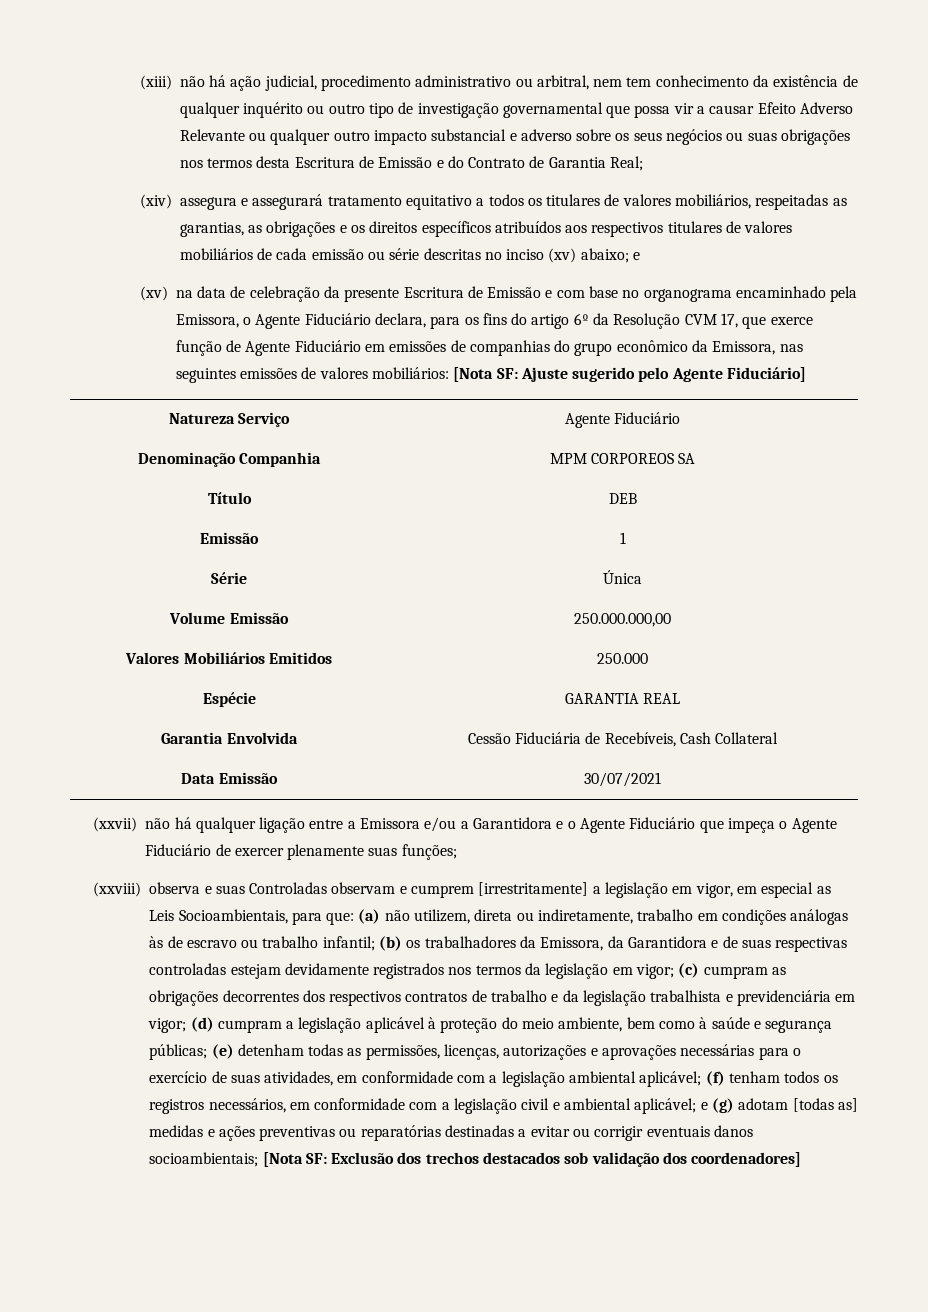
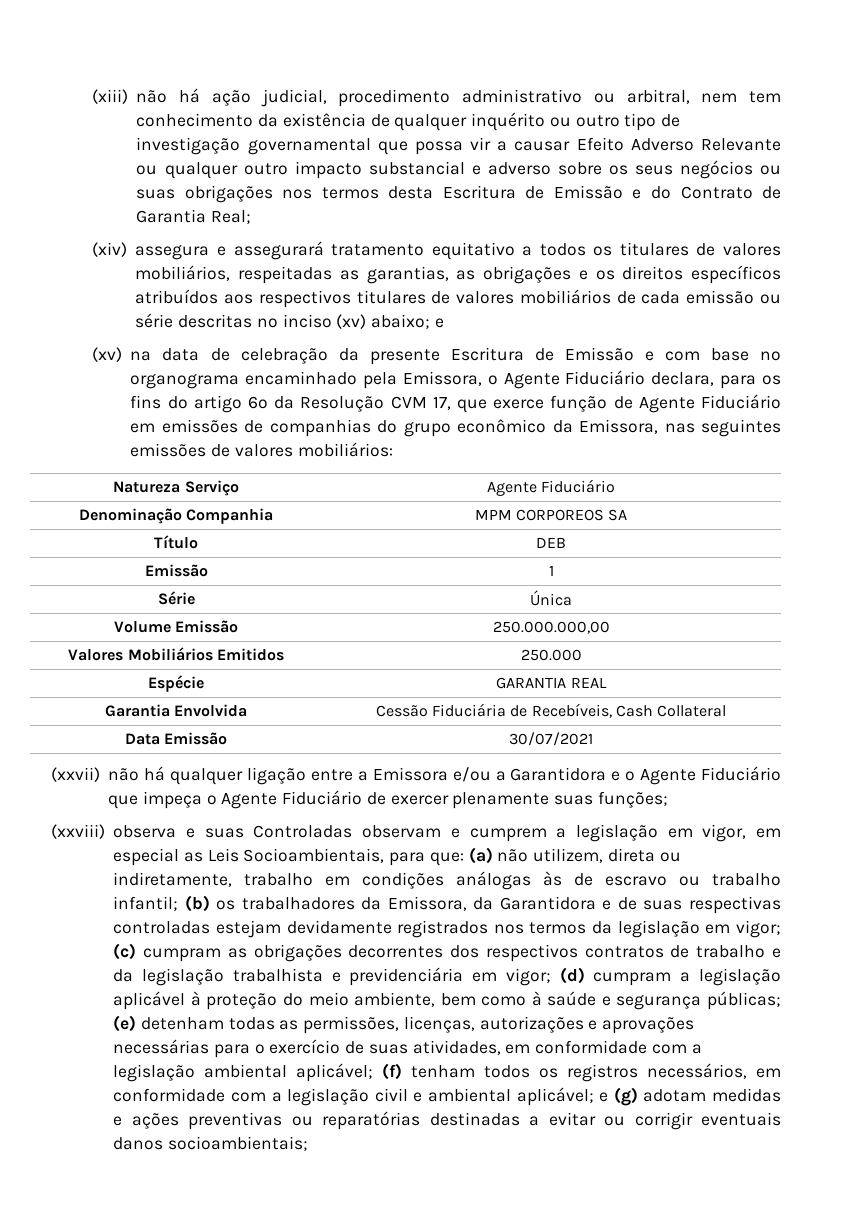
- (xv) na data de celebração da presente Escritura de Emissão e com base no organograma encaminhado pela Emissora, o Agente Fiduciário declara, para os fins do artigo 6º da Resolução CVM 17, que exerce função de Agente Fiduciário em emissões de companhias do grupo econômico da Emissora, nas seguintes emissões de valores mobiliários: [Nota SF: Ajuste sugerido pelo Agente Fiduciário]
+ (xv) na data de celebração da presente Escritura de Emissão e com base no organograma encaminhado pela Emissora, o Agente Fiduciário declara, para os fins do artigo 6º da Resolução CVM 17, que exerce função de Agente Fiduciário em emissões de companhias do grupo econômico da Emissora, nas seguintes emissões de valores mobiliários:
- (xxviii) observa e suas Controladas observam e cumprem [irrestritamente] a legislação em vigor, em especial as Leis Socioambientais, para que:
+ (xxviii) observa e suas Controladas observam e cumprem a legislação em vigor, em especial as Leis Socioambientais, para que:
- e (g) adotam [todas as] medidas e ações preventivas ou reparatórias destinadas a evitar ou corrigir eventuais danos socioambientais; [Nota SF: Exclusão dos trechos destacados sob validação dos coordenadores]
+ e (g) adotam medidas e ações preventivas ou reparatórias destinadas a evitar ou corrigir eventuais danos socioambientais;

